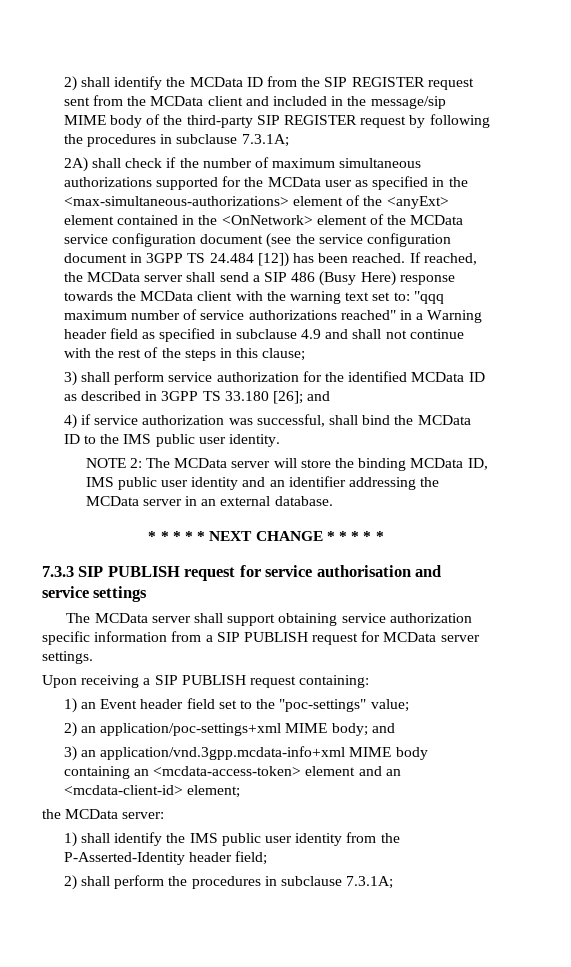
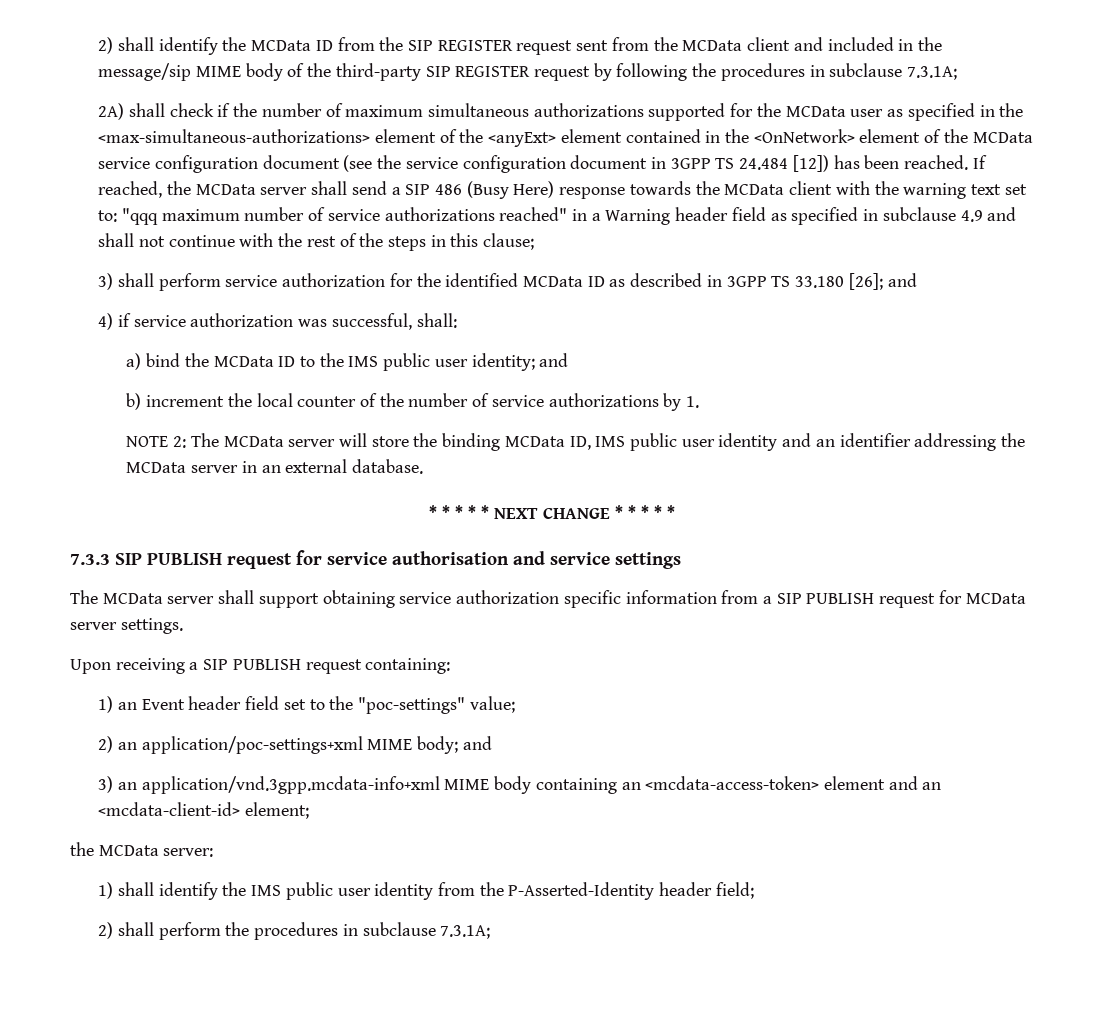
- 4) if service authorization was successful, shall bind the MCData ID to the IMS public user identity.
+ 4) if service authorization was successful, shall:
+ a) bind the MCData ID to the IMS public user identity; and
+ b) increment the local counter of the number of service authorizations by 1.

